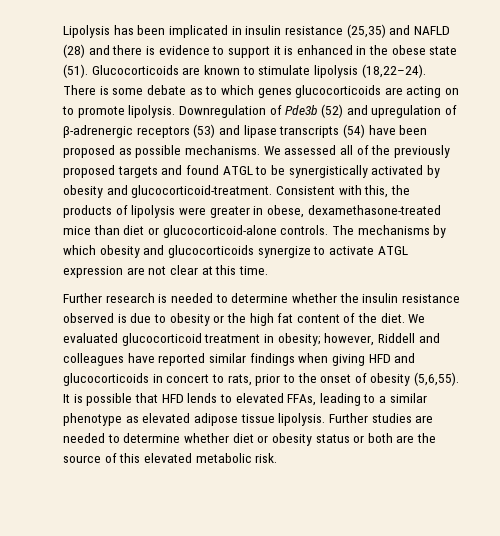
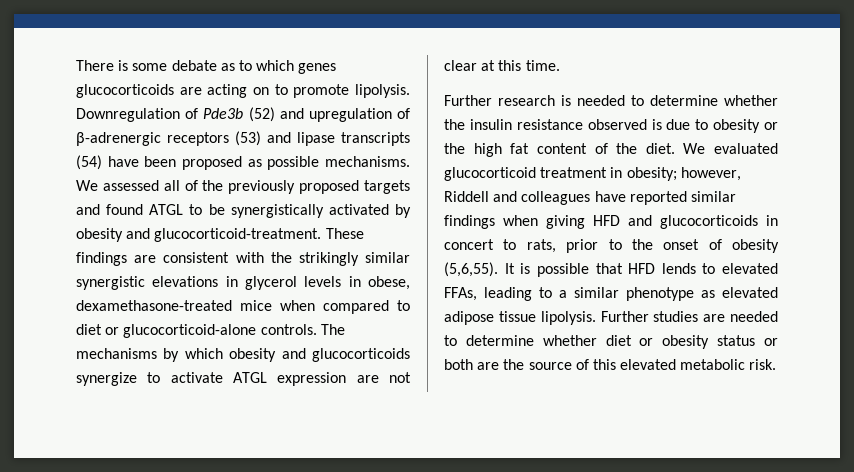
- Lipolysis has been implicated in insulin resistance (25,35) and NAFLD (28) and there is evidence to support it is enhanced in the obese state (51). Glucocorticoids are known to stimulate lipolysis (18,22–24).
- Consistent with this, the products of lipolysis were greater in obese, dexamethasone-treated mice than diet or glucocorticoid-alone controls.
+ These findings are consistent with the strikingly similar synergistic elevations in glycerol levels in obese, dexamethasone-treated mice when compared to diet or glucocorticoid-alone controls.

